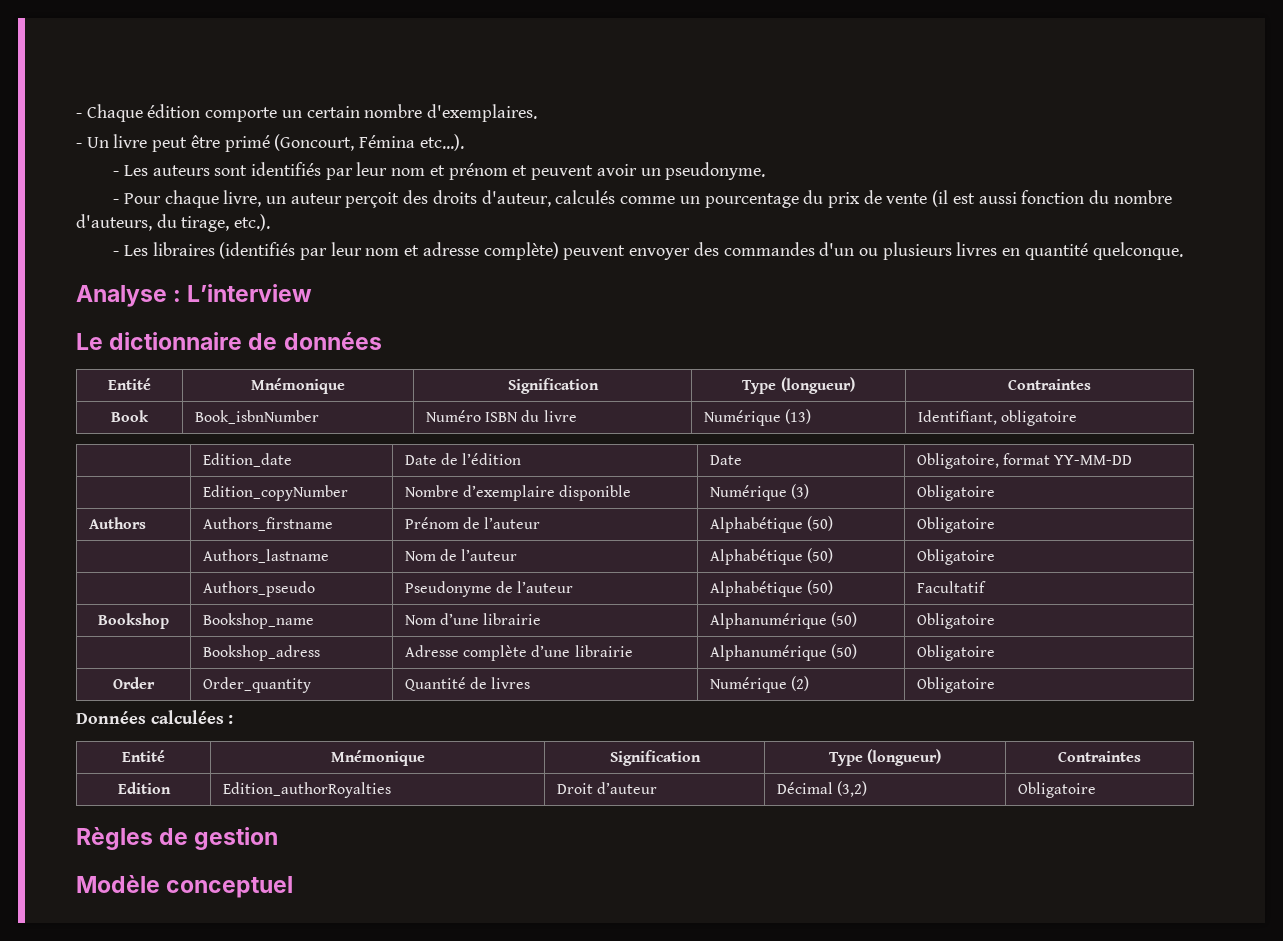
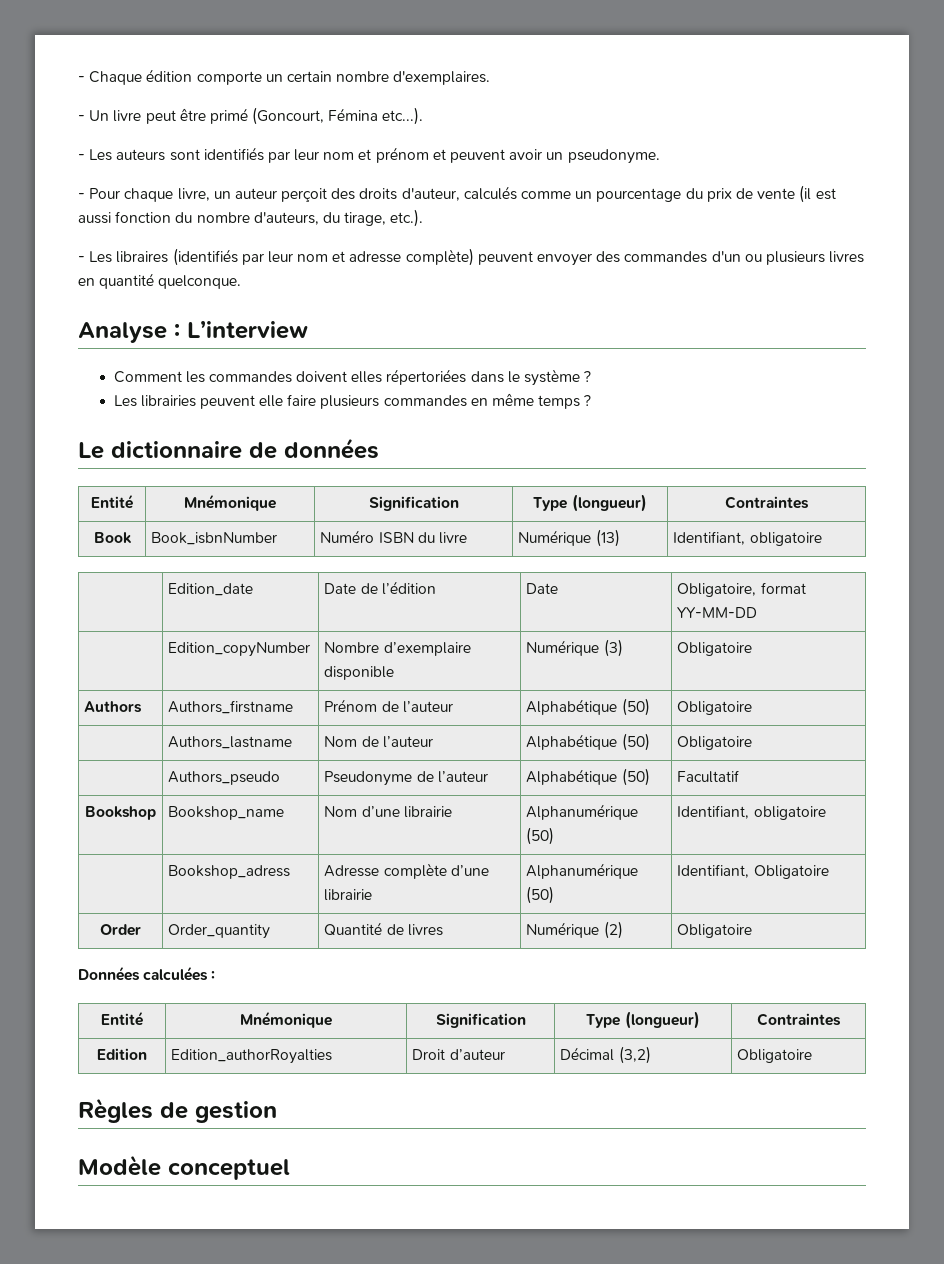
+ Comment les commandes doivent elles répertoriées dans le système ?
+ Les librairies peuvent elle faire plusieurs commandes en même temps ?
- Bookshop | Bookshop_name | Nom d’une librairie | Alphanumérique (50) | Obligatoire
+ Bookshop | Bookshop_name | Nom d’une librairie | Alphanumérique (50) | Identifiant, obligatoire
- | Bookshop_adress | Adresse complète d’une librairie | Alphanumérique (50) | Obligatoire
+ | Bookshop_adress | Adresse complète d’une librairie | Alphanumérique (50) | Identifiant, Obligatoire

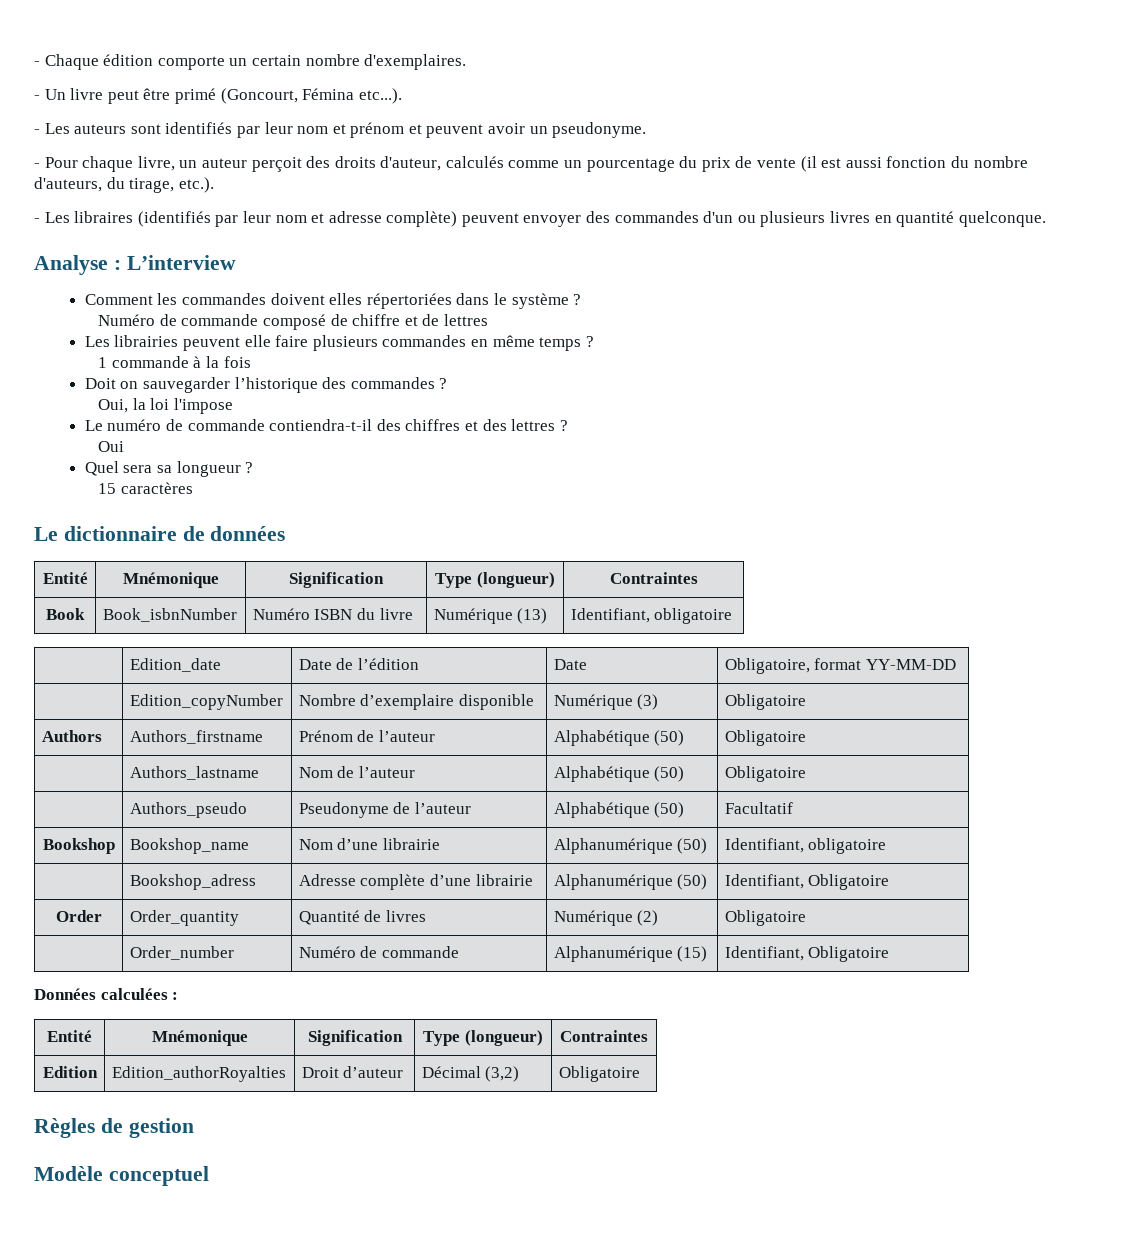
+ Numéro de commande composé de chiffre et de lettres
+ 1 commande à la fois
+ Doit on sauvegarder l’historique des commandes ?
+ Oui, la loi l'impose
+ Le numéro de commande contiendra-t-il des chiffres et des lettres ?
+ Oui
+ Quel sera sa longueur ?
+ 15 caractères
+ | Order_number | Numéro de commande | Alphanumérique (15) | Identifiant, Obligatoire

